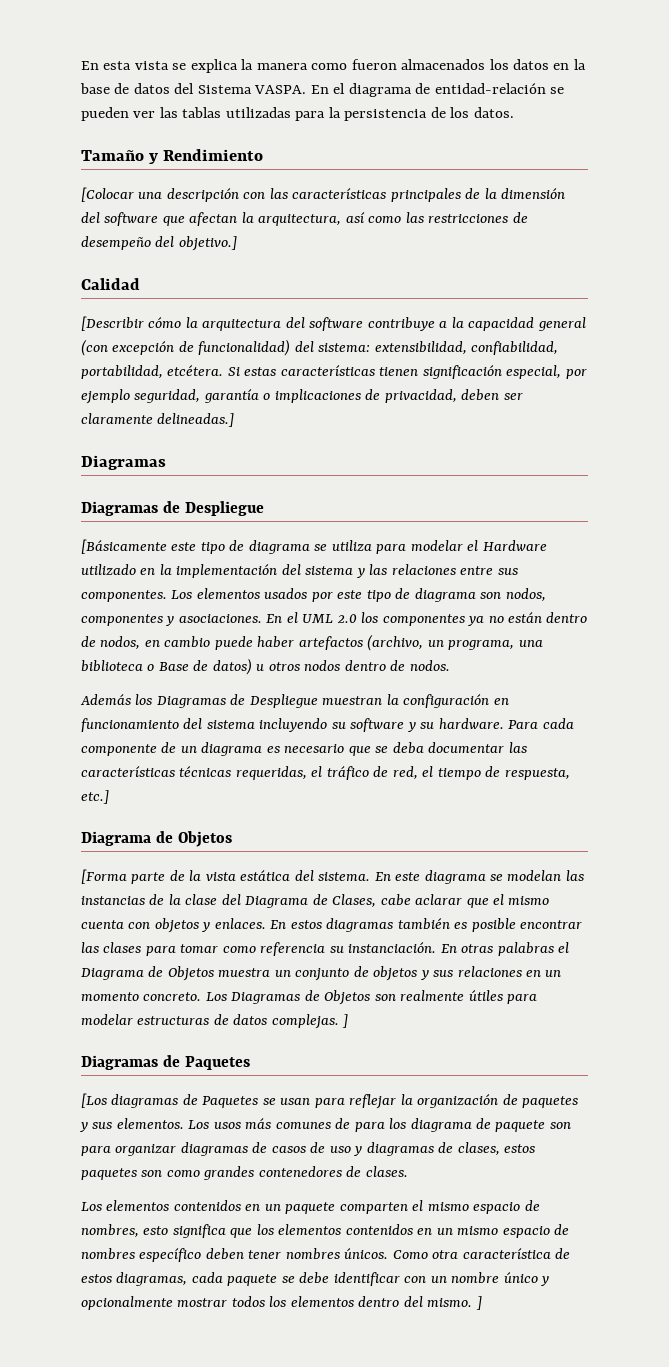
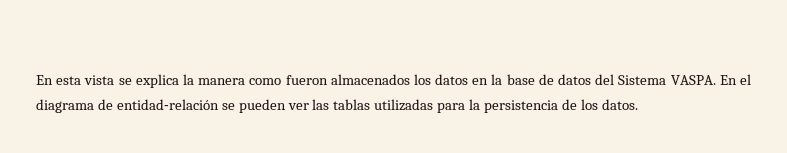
- Tamaño y Rendimiento
- [Colocar una descripción con las características principales de la dimensión del software que afectan la arquitectura, así como las restricciones de desempeño del objetivo.]
- Calidad
- [Describir cómo la arquitectura del software contribuye a la capacidad general (con excepción de funcionalidad) del sistema: extensibilidad, confiabilidad, portabilidad, etcétera. Si estas características tienen significación especial, por ejemplo seguridad, garantía o implicaciones de privacidad, deben ser claramente delineadas.]
- Diagramas
- Diagramas de Despliegue
- [Básicamente este tipo de diagrama se utiliza para modelar el Hardware utilizado en la implementación del sistema y las relaciones entre sus componentes. Los elementos usados por este tipo de diagrama son nodos, componentes y asociaciones. En el UML 2.0 los componentes ya no están dentro de nodos, en cambio puede haber artefactos (archivo, un programa, una biblioteca o Base de datos) u otros nodos dentro de nodos.
- Además los Diagramas de Despliegue muestran la configuración en funcionamiento del sistema incluyendo su software y su hardware. Para cada componente de un diagrama es necesario que se deba documentar las características técnicas requeridas, el tráfico de red, el tiempo de respuesta, etc.]
- Diagrama de Objetos
- [Forma parte de la vista estática del sistema. En este diagrama se modelan las instancias de la clase del Diagrama de Clases, cabe aclarar que el mismo cuenta con objetos y enlaces. En estos diagramas también es posible encontrar las clases para tomar como referencia su instanciación. En otras palabras el Diagrama de Objetos muestra un conjunto de objetos y sus relaciones en un momento concreto. Los Diagramas de Objetos son realmente útiles para modelar estructuras de datos complejas. ]
- Diagramas de Paquetes
- [Los diagramas de Paquetes se usan para reflejar la organización de paquetes y sus elementos. Los usos más comunes de para los diagrama de paquete son para organizar diagramas de casos de uso y diagramas de clases, estos paquetes son como grandes contenedores de clases.
- Los elementos contenidos en un paquete comparten el mismo espacio de nombres, esto significa que los elementos contenidos en un mismo espacio de nombres específico deben tener nombres únicos. Como otra característica de estos diagramas, cada paquete se debe identificar con un nombre único y opcionalmente mostrar todos los elementos dentro del mismo. ]

